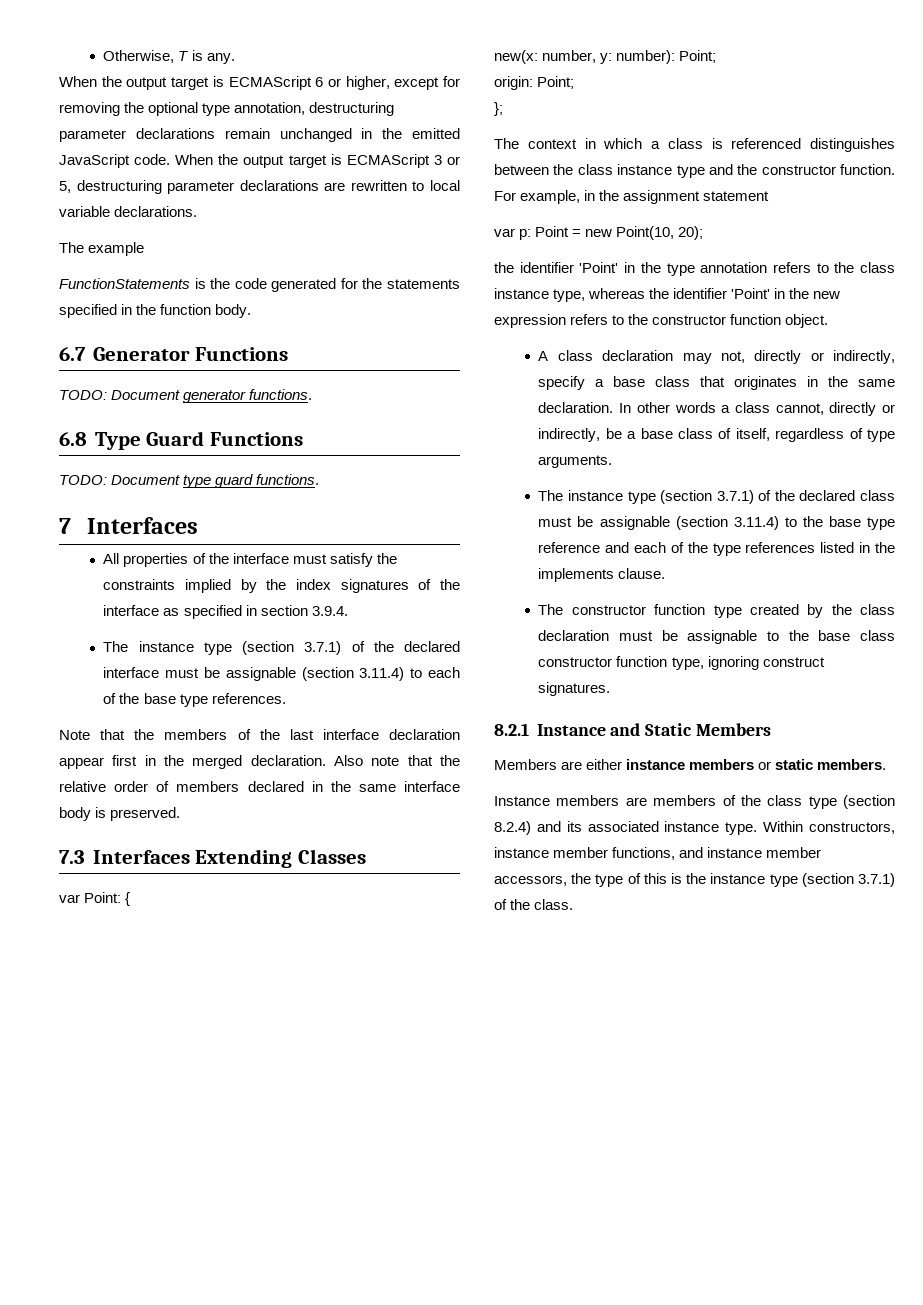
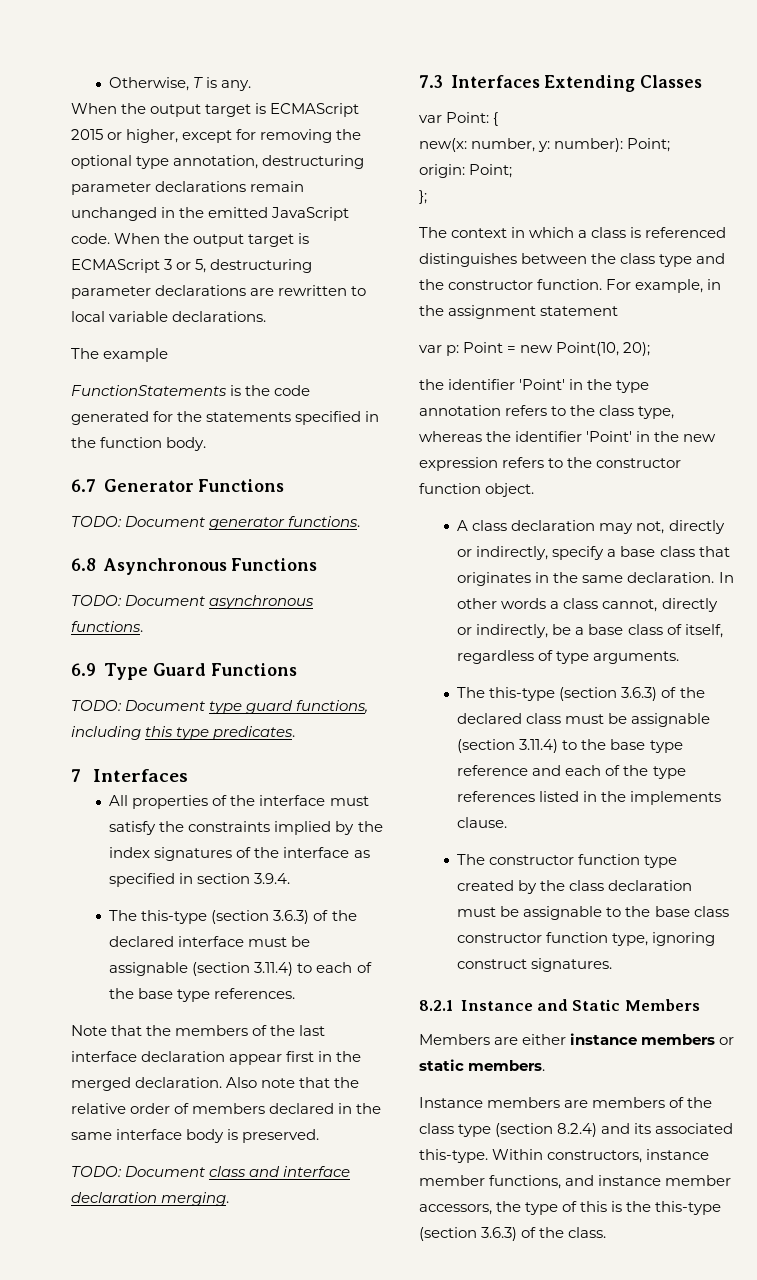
- When the output target is ECMAScript 6 or higher, except for removing the optional type annotation, destructuring parameter declarations remain unchanged in the emitted JavaScript code.
+ When the output target is ECMAScript 2015 or higher, except for removing the optional type annotation, destructuring parameter declarations remain unchanged in the emitted JavaScript code.
- 6.8 Type Guard Functions
+ 6.8 Asynchronous Functions
+ TODO: Document asynchronous functions.
+ 6.9 Type Guard Functions
- TODO: Document type guard functions.
+ TODO: Document type guard functions, including this type predicates.
- The instance type (section 3.7.1) of the declared interface must be assignable (section 3.11.4) to each of the base type references.
+ The this-type (section 3.6.3) of the declared interface must be assignable (section 3.11.4) to each of the base type references.
+ TODO: Document class and interface declaration merging.
- The context in which a class is referenced distinguishes between the class instance type and the constructor function.
+ The context in which a class is referenced distinguishes between the class type and the constructor function.
- the identifier 'Point' in the type annotation refers to the class instance type, whereas the identifier 'Point' in the new expression refers to the constructor function object.
+ the identifier 'Point' in the type annotation refers to the class type, whereas the identifier 'Point' in the new expression refers to the constructor function object.
- The instance type (section 3.7.1) of the declared class must be assignable (section 3.11.4) to the base type reference and each of the type references listed in the implements clause.
+ The this-type (section 3.6.3) of the declared class must be assignable (section 3.11.4) to the base type reference and each of the type references listed in the implements clause.
- Instance members are members of the class type (section 8.2.4) and its associated instance type.
+ Instance members are members of the class type (section 8.2.4) and its associated this-type.
- Within constructors, instance member functions, and instance member accessors, the type of this is the instance type (section 3.7.1) of the class.
+ Within constructors, instance member functions, and instance member accessors, the type of this is the this-type (section 3.6.3) of the class.

